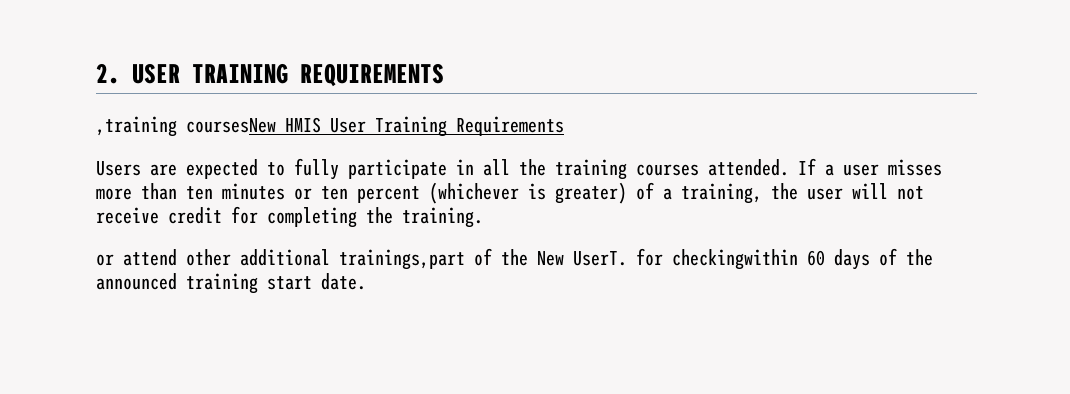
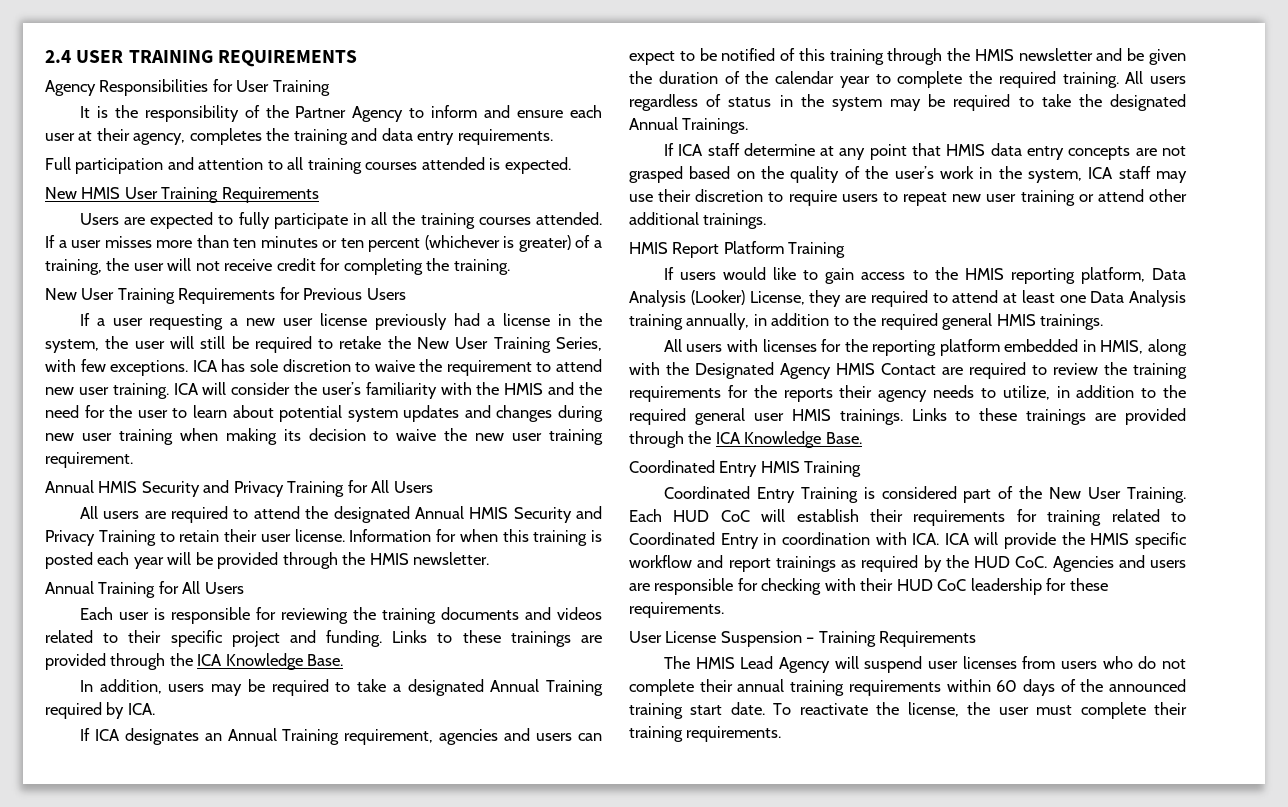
- 2. USER TRAINING REQUIREMENTS
+ 2.4 USER TRAINING REQUIREMENTS
- ,training coursesNew HMIS User Training Requirements
+ Agency Responsibilities for User Training
+ It is the responsibility of the Partner Agency to inform and ensure each user at their agency, completes the training and data entry requirements.
+ Full participation and attention to all training courses attended is expected.
+ New HMIS User Training Requirements
- or attend other additional trainings,part of the New UserT. for checkingwithin 60 days of the announced training start date.
+ New User Training Requirements for Previous Users
+ If a user requesting a new user license previously had a license in the system, the user will still be required to retake the New User Training Series, with few exceptions. ICA has sole discretion to waive the requirement to attend new user training. ICA will consider the user’s familiarity with the HMIS and the need for the user to learn about potential system updates and changes during new user training when making its decision to waive the new user training requirement.
+ Annual HMIS Security and Privacy Training for All Users
+ All users are required to attend the designated Annual HMIS Security and Privacy Training to retain their user license. Information for when this training is posted each year will be provided through the HMIS newsletter.
+ Annual Training for All Users
+ Each user is responsible for reviewing the training documents and videos related to their specific project and funding. Links to these trainings are provided through the ICA Knowledge Base.
+ In addition, users may be required to take a designated Annual Training required by ICA.
+ If ICA designates an Annual Training requirement, agencies and users can expect to be notified of this training through the HMIS newsletter and be given the duration of the calendar year to complete the required training. All users regardless of status in the system may be required to take the designated Annual Trainings.
+ If ICA staff determine at any point that HMIS data entry concepts are not grasped based on the quality of the user’s work in the system, ICA staff may use their discretion to require users to repeat new user training or attend other additional trainings.
+ HMIS Report Platform Training
+ If users would like to gain access to the HMIS reporting platform, Data Analysis (Looker) License, they are required to attend at least one Data Analysis training annually, in addition to the required general HMIS trainings.
+ All users with licenses for the reporting platform embedded in HMIS, along with the Designated Agency HMIS Contact are required to review the training requirements for the reports their agency needs to utilize, in addition to the required general user HMIS trainings. Links to these trainings are provided through the ICA Knowledge Base.
+ Coordinated Entry HMIS Training
+ Coordinated Entry Training is considered part of the New User Training. Each HUD CoC will establish their requirements for training related to Coordinated Entry in coordination with ICA. ICA will provide the HMIS specific workflow and report trainings as required by the HUD CoC. Agencies and users are responsible for checking with their HUD CoC leadership for these requirements.
+ User License Suspension – Training Requirements
+ The HMIS Lead Agency will suspend user licenses from users who do not complete their annual training requirements within 60 days of the announced training start date.
+ To reactivate the license, the user must complete their training requirements.

